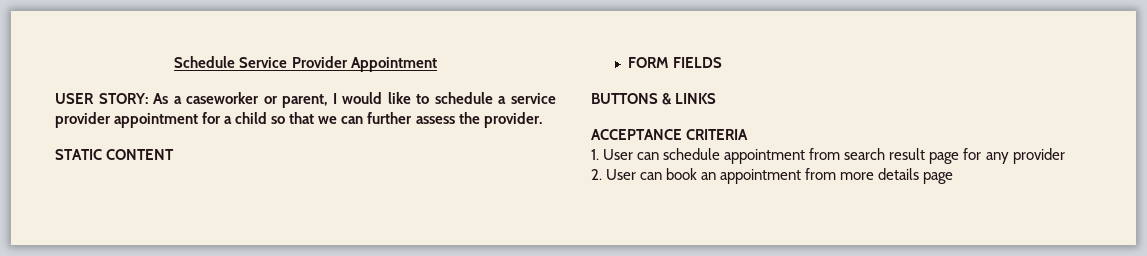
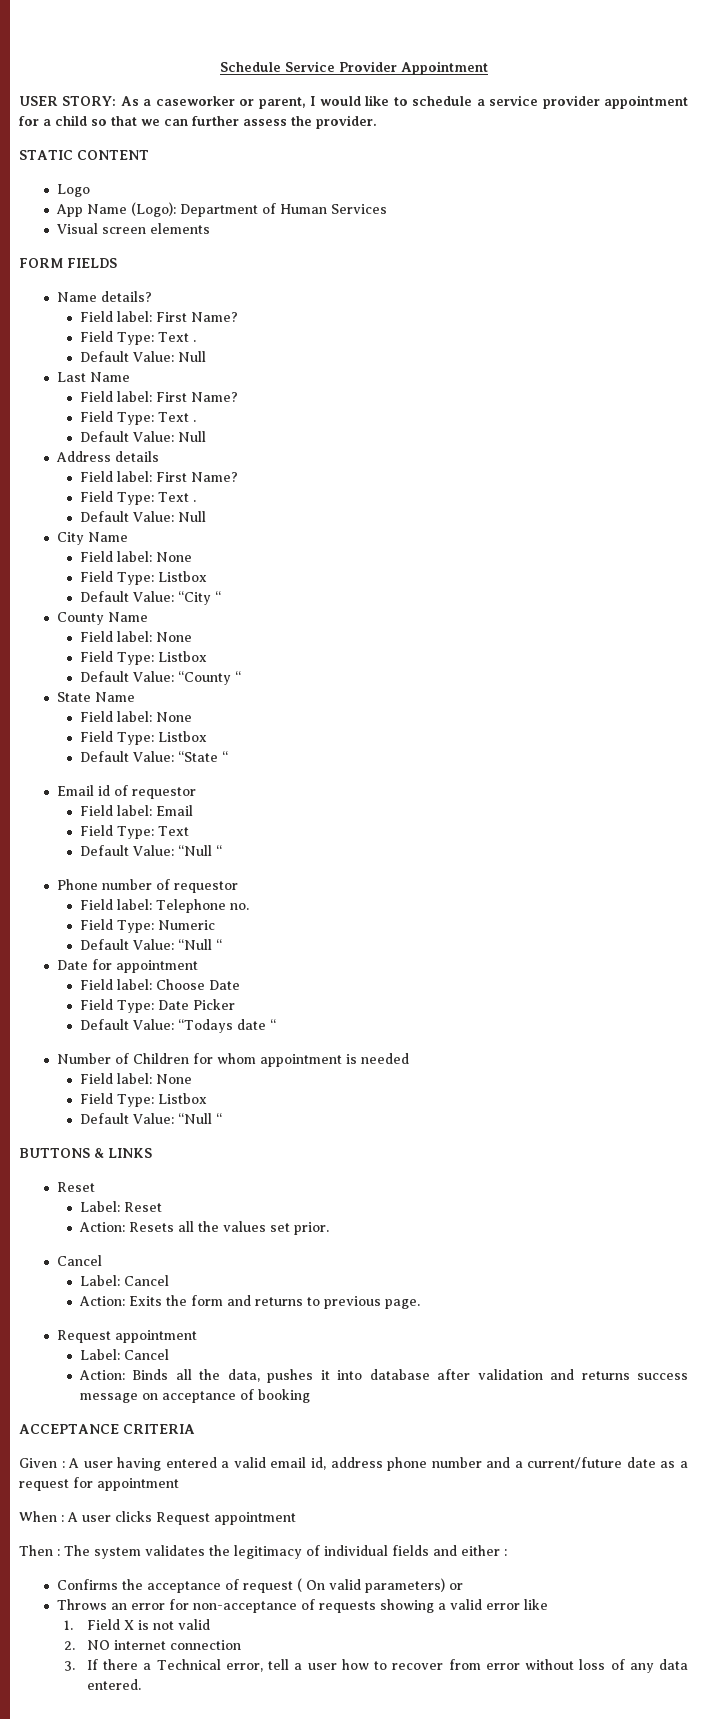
+ Logo
+ App Name (Logo): Department of Human Services
+ Visual screen elements
  FORM FIELDS
+ Name details?
+ Field label: First Name?
+ Field Type: Text .
+ Default Value: Null
+ Last Name
+ Field label: First Name?
+ Field Type: Text .
+ Default Value: Null
+ Address details
+ Field label: First Name?
+ Field Type: Text .
+ Default Value: Null
+ City Name
+ Field label: None
+ Field Type: Listbox
+ Default Value: “City “
+ County Name
+ Field label: None
+ Field Type: Listbox
+ Default Value: “County “
+ State Name
+ Field label: None
+ Field Type: Listbox
+ Default Value: “State “
+ Email id of requestor
+ Field label: Email
+ Field Type: Text
+ Default Value: “Null “
+ Phone number of requestor
+ Field label: Telephone no.
+ Field Type: Numeric
+ Default Value: “Null “
+ Date for appointment
+ Field label: Choose Date
+ Field Type: Date Picker
+ Default Value: “Todays date “
+ Number of Children for whom appointment is needed
+ Field label: None
+ Field Type: Listbox
+ Default Value: “Null “
  BUTTONS & LINKS
+ Reset
+ Label: Reset
+ Action: Resets all the values set prior.
+ Cancel
+ Label: Cancel
+ Action: Exits the form and returns to previous page.
+ Request appointment
+ Label: Cancel
+ Action: Binds all the data, pushes it into database after validation and returns success message on acceptance of booking
  ACCEPTANCE CRITERIA
- 1. User can schedule appointment from search result page for any provider
- 2. User can book an appointment from more details page
+ Given : A user having entered a valid email id, address phone number and a current/future date as a request for appointment
+ When : A user clicks Request appointment
+ Then : The system validates the legitimacy of individual fields and either :
+ Confirms the acceptance of request ( On valid parameters) or
+ Throws an error for non-acceptance of requests showing a valid error like
+ 1. Field X is not valid
+ 2. NO internet connection
+ 3. If there a Technical error, tell a user how to recover from error without loss of any data entered.

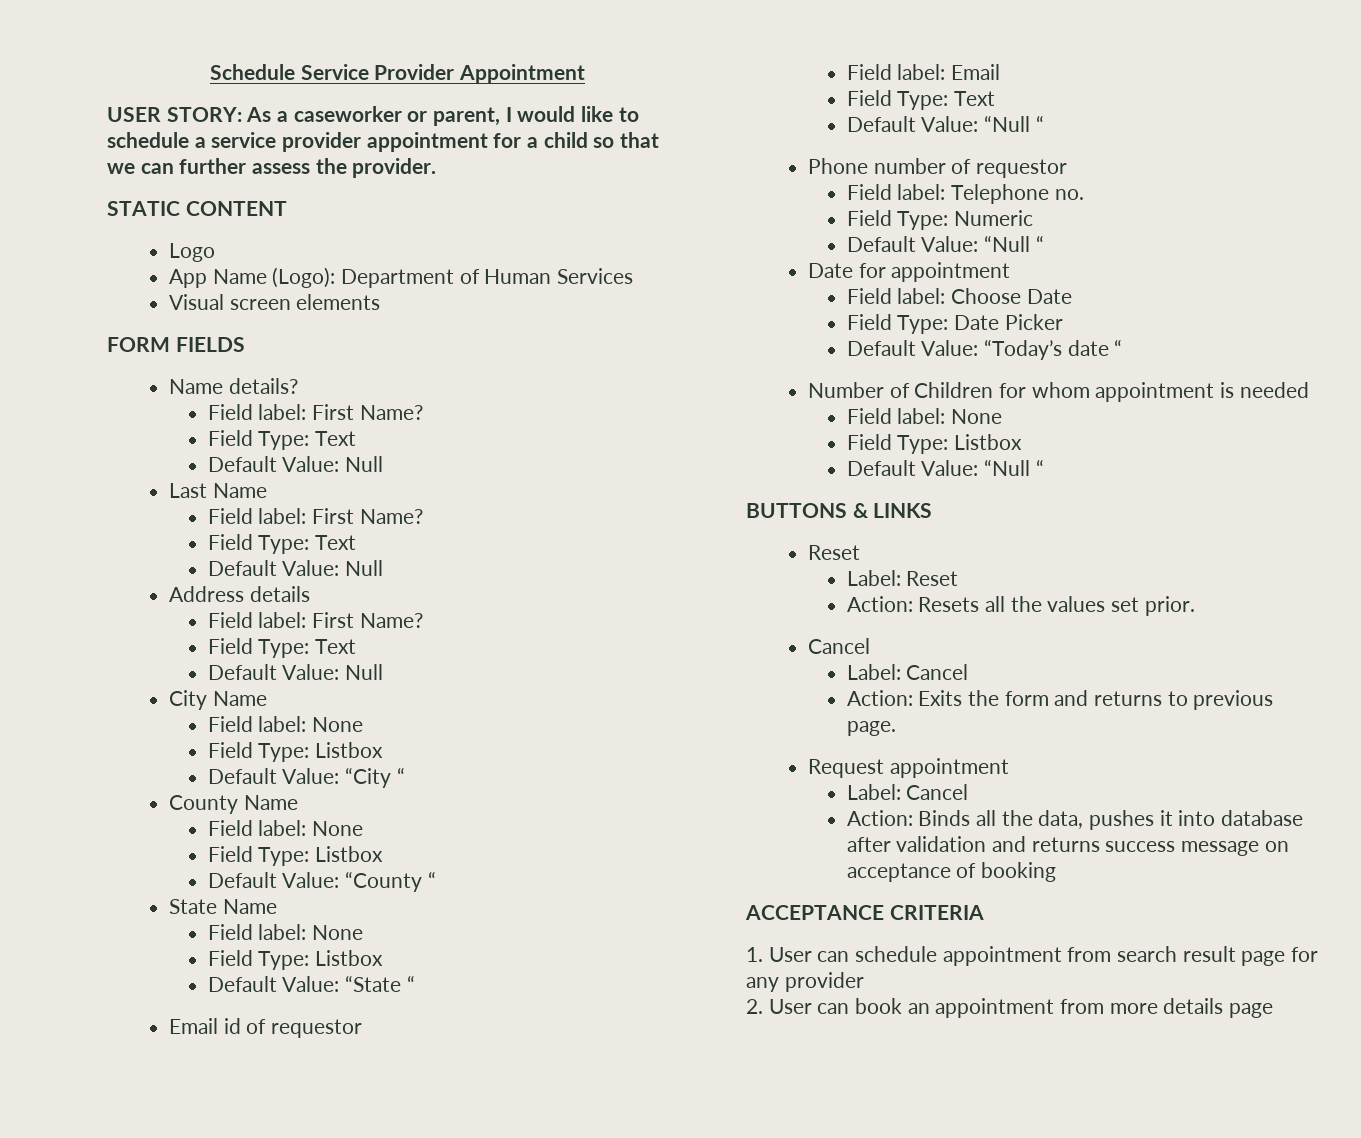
  Name details?
  Field label: First Name?
- Field Type: Text .
+ Field Type: Text
  Last Name
  Field label: First Name?
- Field Type: Text .
+ Field Type: Text
  Address details
  Field label: First Name?
- Field Type: Text .
+ Field Type: Text
- Default Value: “Todays date “
+ Default Value: “Today’s date “
- Given : A user having entered a valid email id, address phone number and a current/future date as a request for appointment
- When : A user clicks Request appointment
- Then : The system validates the legitimacy of individual fields and either :
- Confirms the acceptance of request ( On valid parameters) or
- Throws an error for non-acceptance of requests showing a valid error like
- 1. Field X is not valid
- 2. NO internet connection
- 3. If there a Technical error, tell a user how to recover from error without loss of any data entered.
+ 1. User can schedule appointment from search result page for any provider
+ 2. User can book an appointment from more details page

